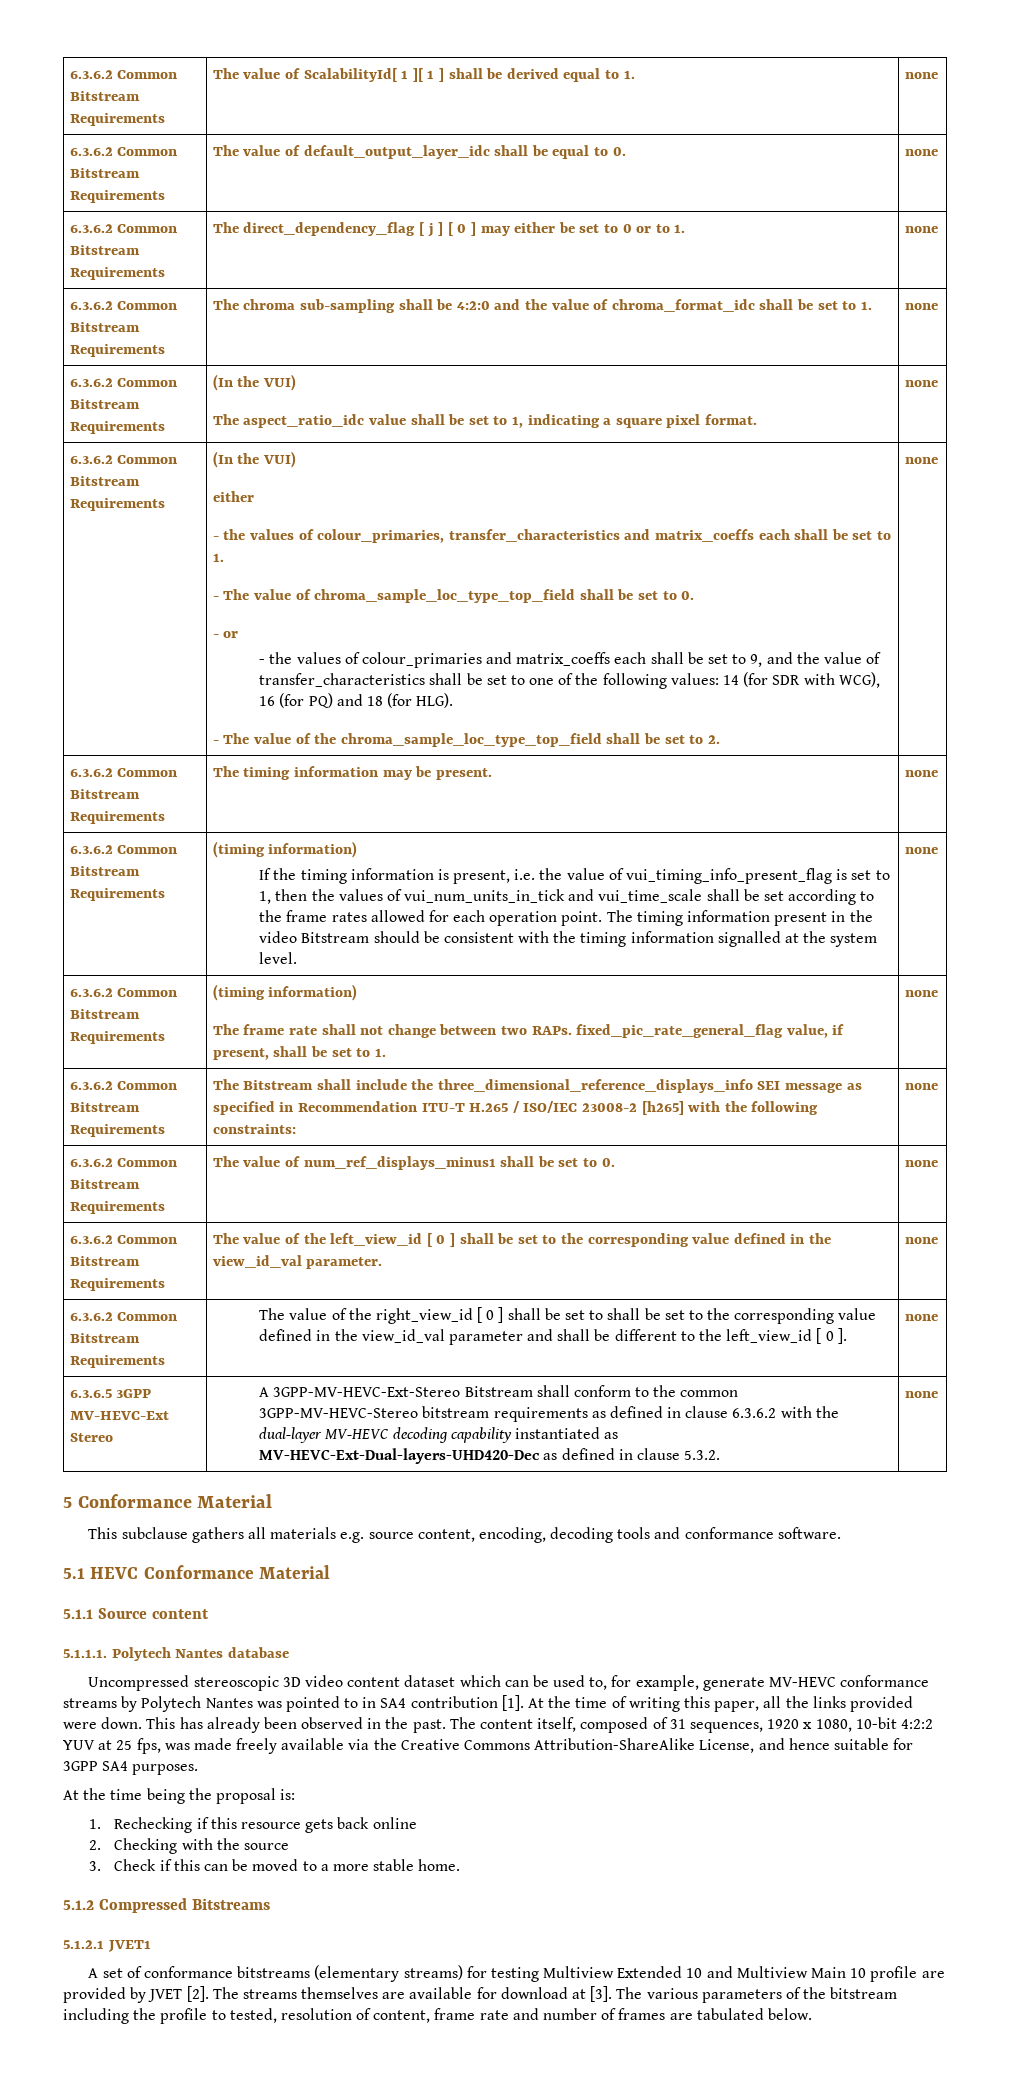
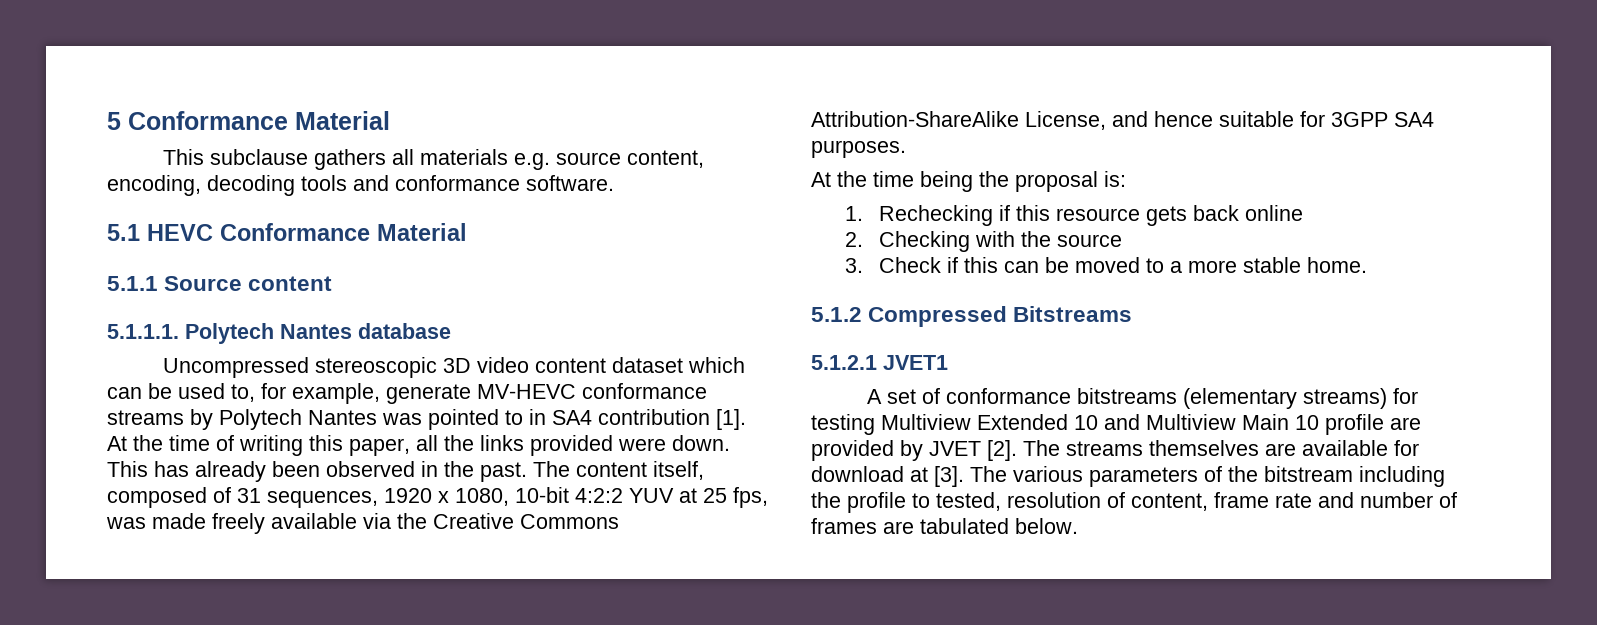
- 6.3.6.2 Common Bitstream Requirements | The value of ScalabilityId[ 1 ][ 1 ] shall be derived equal to 1. | none
- 6.3.6.2 Common Bitstream Requirements | The value of default_output_layer_idc shall be equal to 0. | none
- 6.3.6.2 Common Bitstream Requirements | The direct_dependency_flag [ j ] [ 0 ] may either be set to 0 or to 1. | none
- 6.3.6.2 Common Bitstream Requirements | The chroma sub-sampling shall be 4:2:0 and the value of chroma_format_idc shall be set to 1. | none
- 6.3.6.2 Common Bitstream Requirements | (In the VUI)
- The aspect_ratio_idc value shall be set to 1, indicating a square pixel format. | none
- 6.3.6.2 Common Bitstream Requirements | (In the VUI)
- either
- - the values of colour_primaries, transfer_characteristics and matrix_coeffs each shall be set to 1.
- - The value of chroma_sample_loc_type_top_field shall be set to 0.
- - or
- - the values of colour_primaries and matrix_coeffs each shall be set to 9, and the value of transfer_characteristics shall be set to one of the following values: 14 (for SDR with WCG), 16 (for PQ) and 18 (for HLG).
- - The value of the chroma_sample_loc_type_top_field shall be set to 2. | none
- 6.3.6.2 Common Bitstream Requirements | The timing information may be present. | none
- 6.3.6.2 Common Bitstream Requirements | (timing information)
- If the timing information is present, i.e. the value of vui_timing_info_present_flag is set to 1, then the values of vui_num_units_in_tick and vui_time_scale shall be set according to the frame rates allowed for each operation point. The timing information present in the video Bitstream should be consistent with the timing information signalled at the system level. | none
- 6.3.6.2 Common Bitstream Requirements | (timing information)
- The frame rate shall not change between two RAPs. fixed_pic_rate_general_flag value, if present, shall be set to 1. | none
- 6.3.6.2 Common Bitstream Requirements | The Bitstream shall include the three_dimensional_reference_displays_info SEI message as specified in Recommendation ITU-T H.265 / ISO/IEC 23008-2 [h265] with the following constraints: | none
- 6.3.6.2 Common Bitstream Requirements | The value of num_ref_displays_minus1 shall be set to 0. | none
- 6.3.6.2 Common Bitstream Requirements | The value of the left_view_id [ 0 ] shall be set to the corresponding value defined in the view_id_val parameter. | none
- 6.3.6.2 Common Bitstream Requirements | The value of the right_view_id [ 0 ] shall be set to shall be set to the corresponding value defined in the view_id_val parameter and shall be different to the left_view_id [ 0 ]. | none
- 6.3.6.5 3GPP MV-HEVC-Ext Stereo | A 3GPP-MV-HEVC-Ext-Stereo Bitstream shall conform to the common 3GPP-MV-HEVC-Stereo bitstream requirements as defined in clause 6.3.6.2 with the dual-layer MV-HEVC decoding capability instantiated as MV-HEVC-Ext-Dual-layers-UHD420-Dec as defined in clause 5.3.2. | none

